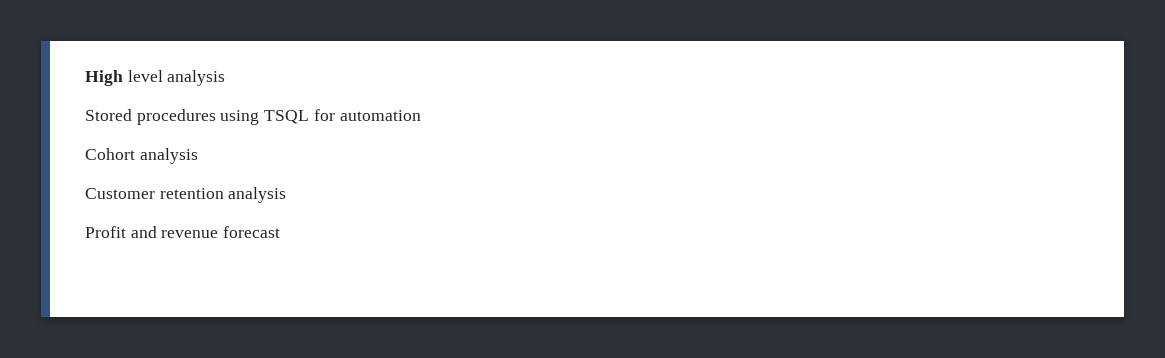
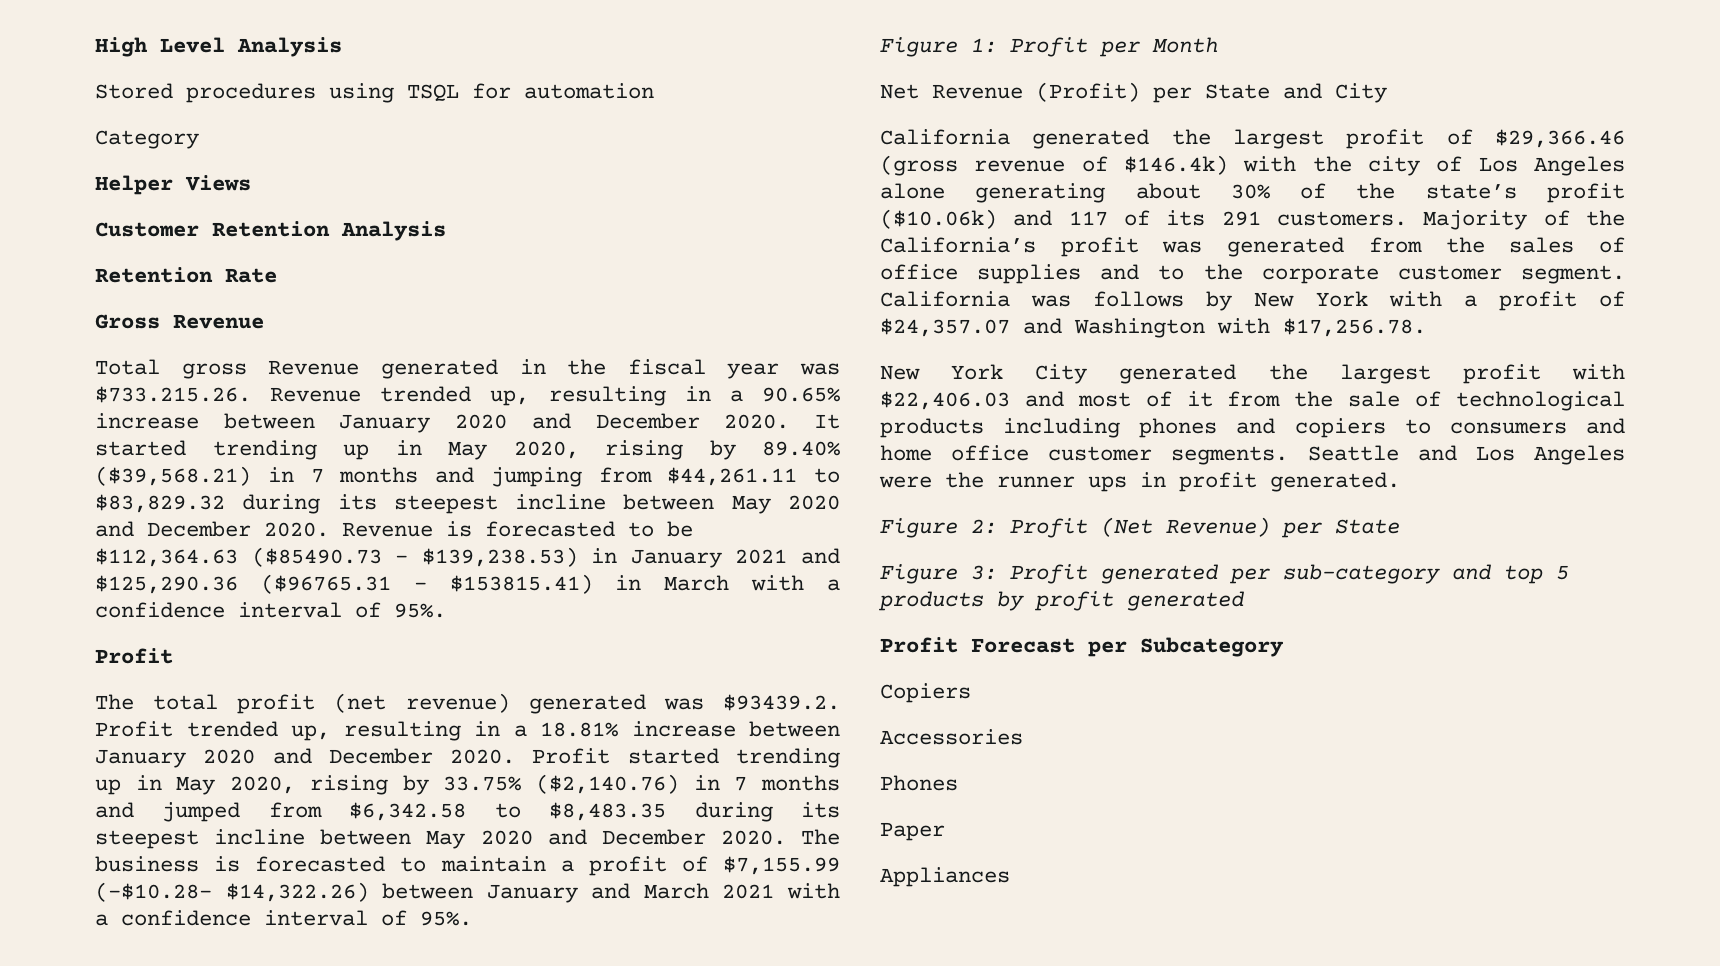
- High level analysis
+ High Level Analysis
- Cohort analysis
- Customer retention analysis
- Profit and revenue forecast
+ Category
+ Helper Views
+ Customer Retention Analysis
+ Retention Rate
+ Gross Revenue
+ Total gross Revenue generated in the fiscal year was $733.215.26. Revenue trended up, resulting in a 90.65% increase between January 2020 and December 2020. It started trending up in May 2020, rising by 89.40% ($39,568.21) in 7 months and jumping from $44,261.11 to $83,829.32 during its steepest incline between May 2020 and December 2020. Revenue is forecasted to be $112,364.63 ($85490.73 – $139,238.53) in January 2021 and $125,290.36 ($96765.31 – $153815.41) in March with a confidence interval of 95%.
+ Profit
+ The total profit (net revenue) generated was $93439.2. Profit trended up, resulting in a 18.81% increase between January 2020 and December 2020. Profit started trending up in May 2020, rising by 33.75% ($2,140.76) in 7 months and jumped from $6,342.58 to $8,483.35 during its steepest incline between May 2020 and December 2020. The business is forecasted to maintain a profit of $7,155.99 (-$10.28– $14,322.26) between January and March 2021 with a confidence interval of 95%.
+ Figure 1: Profit per Month
+ Net Revenue (Profit) per State and City
+ California generated the largest profit of $29,366.46 (gross revenue of $146.4k) with the city of Los Angeles alone generating about 30% of the state’s profit ($10.06k) and 117 of its 291 customers. Majority of the California’s profit was generated from the sales of office supplies and to the corporate customer segment. California was follows by New York with a profit of $24,357.07 and Washington with $17,256.78.
+ New York City generated the largest profit with $22,406.03 and most of it from the sale of technological products including phones and copiers to consumers and home office customer segments. Seattle and Los Angeles were the runner ups in profit generated.
+ Figure 2: Profit (Net Revenue) per State
+ Figure 3: Profit generated per sub-category and top 5 products by profit generated
+ Profit Forecast per Subcategory
+ Copiers
+ Accessories
+ Phones
+ Paper
+ Appliances

